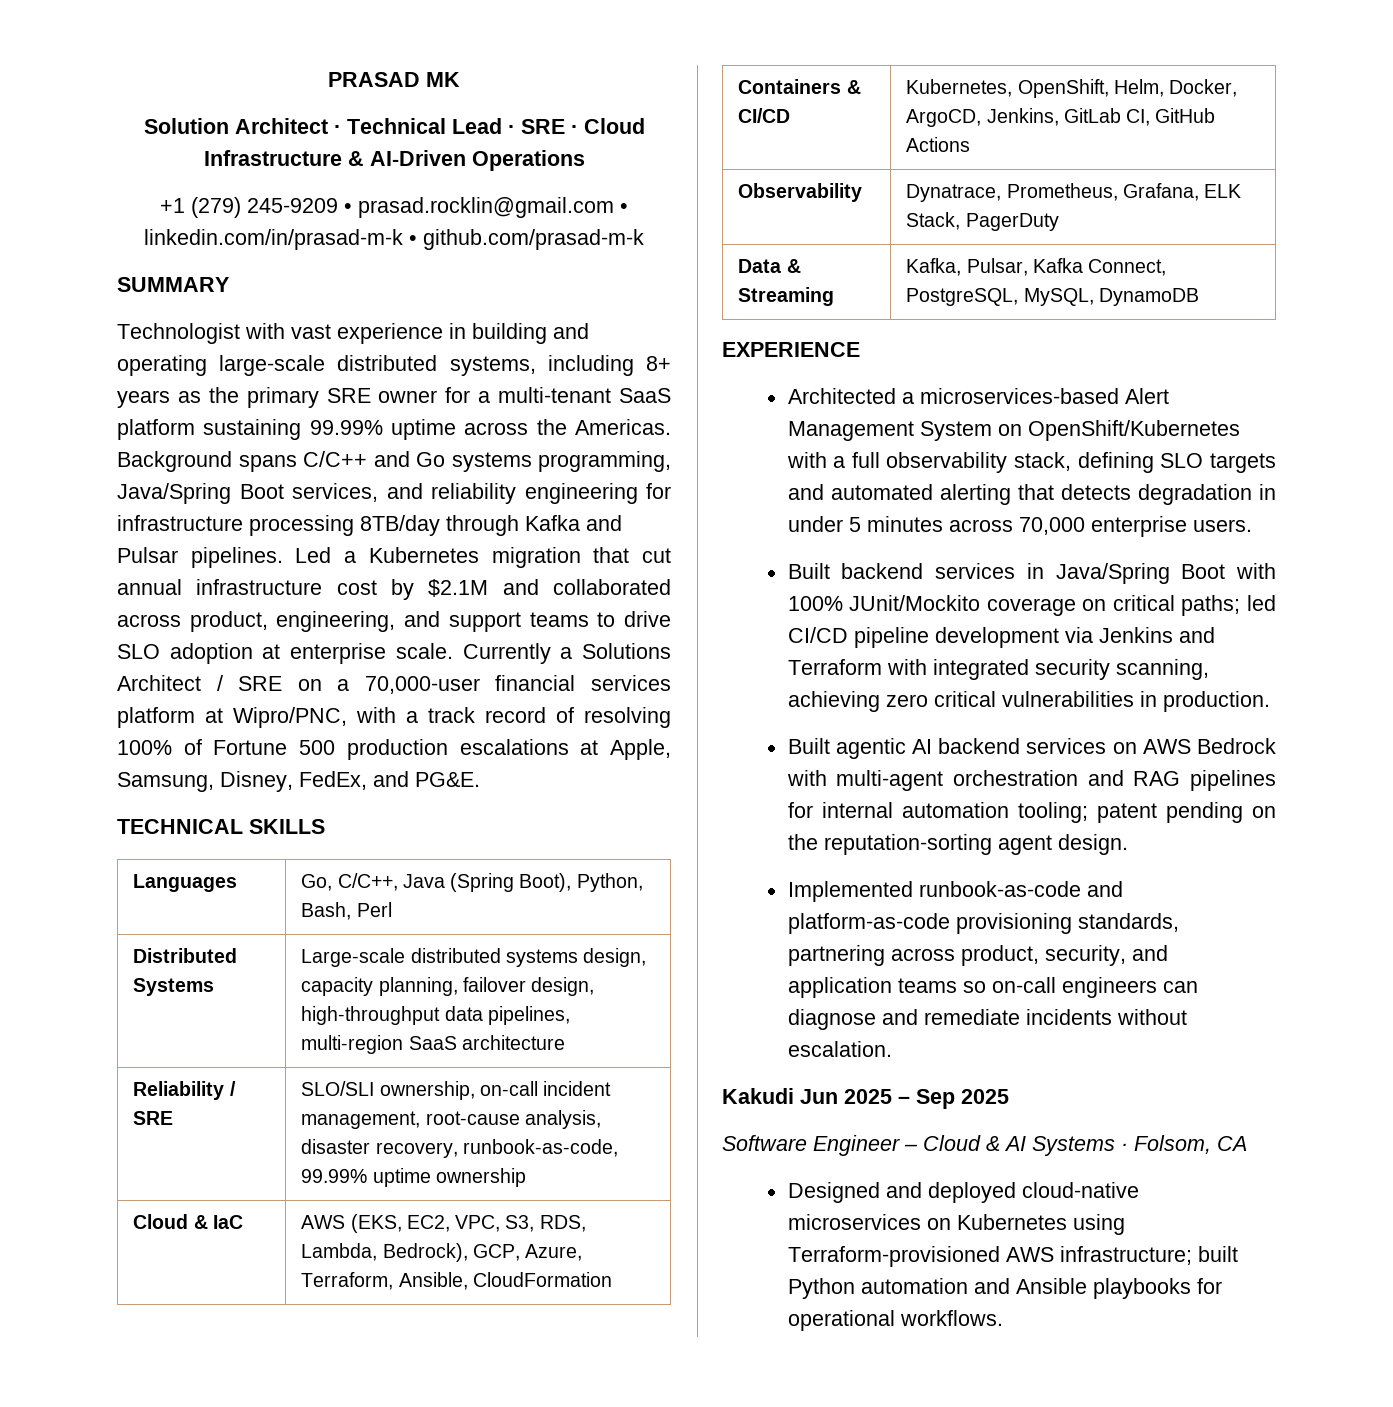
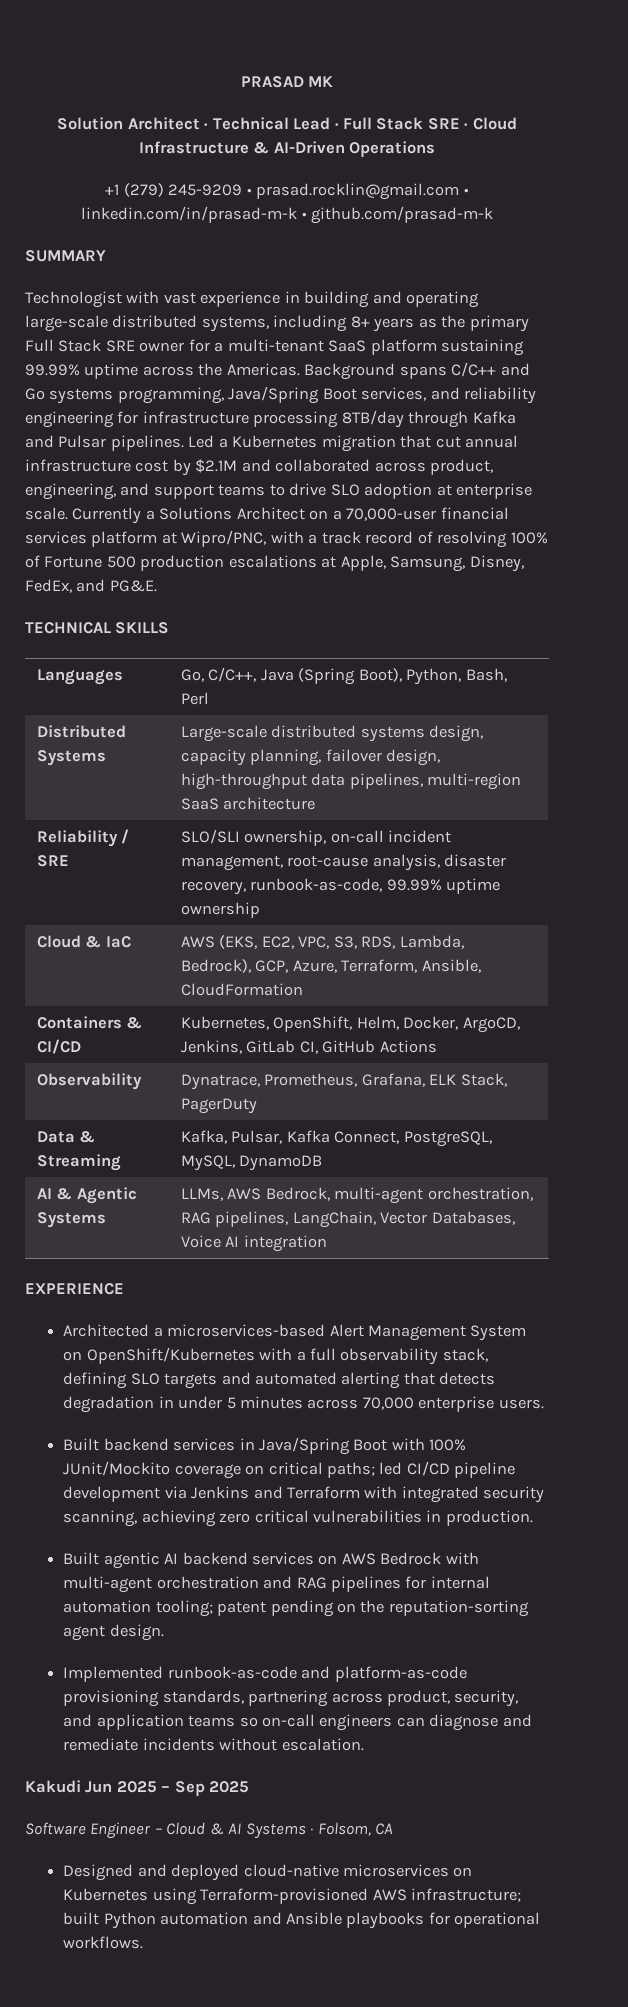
- Solution Architect · Technical Lead · SRE · Cloud Infrastructure & AI-Driven Operations
+ Solution Architect · Technical Lead · Full Stack SRE · Cloud Infrastructure & AI-Driven Operations
- Technologist with vast experience in building and operating large-scale distributed systems, including 8+ years as the primary SRE owner for a multi-tenant SaaS platform sustaining 99.99% uptime across the Americas.
+ Technologist with vast experience in building and operating large-scale distributed systems, including 8+ years as the primary Full Stack SRE owner for a multi-tenant SaaS platform sustaining 99.99% uptime across the Americas.
- Currently a Solutions Architect / SRE on a 70,000-user financial services platform at Wipro/PNC, with a track record of resolving 100% of Fortune 500 production escalations at Apple, Samsung, Disney, FedEx, and PG&E.
+ Currently a Solutions Architect on a 70,000-user financial services platform at Wipro/PNC, with a track record of resolving 100% of Fortune 500 production escalations at Apple, Samsung, Disney, FedEx, and PG&E.
+ AI & Agentic Systems | LLMs, AWS Bedrock, multi-agent orchestration, RAG pipelines, LangChain, Vector Databases, Voice AI integration

